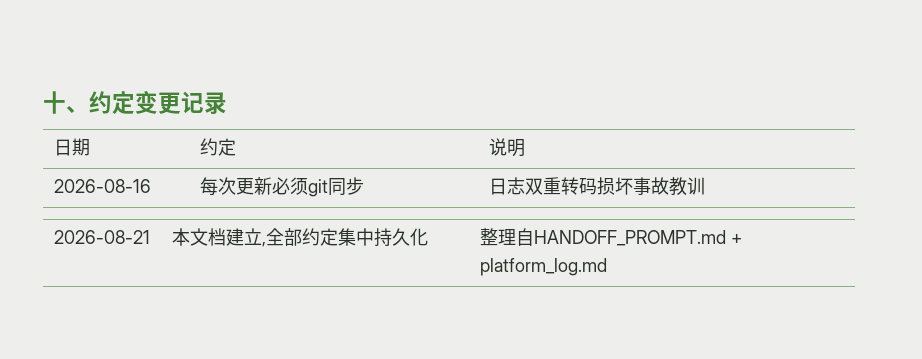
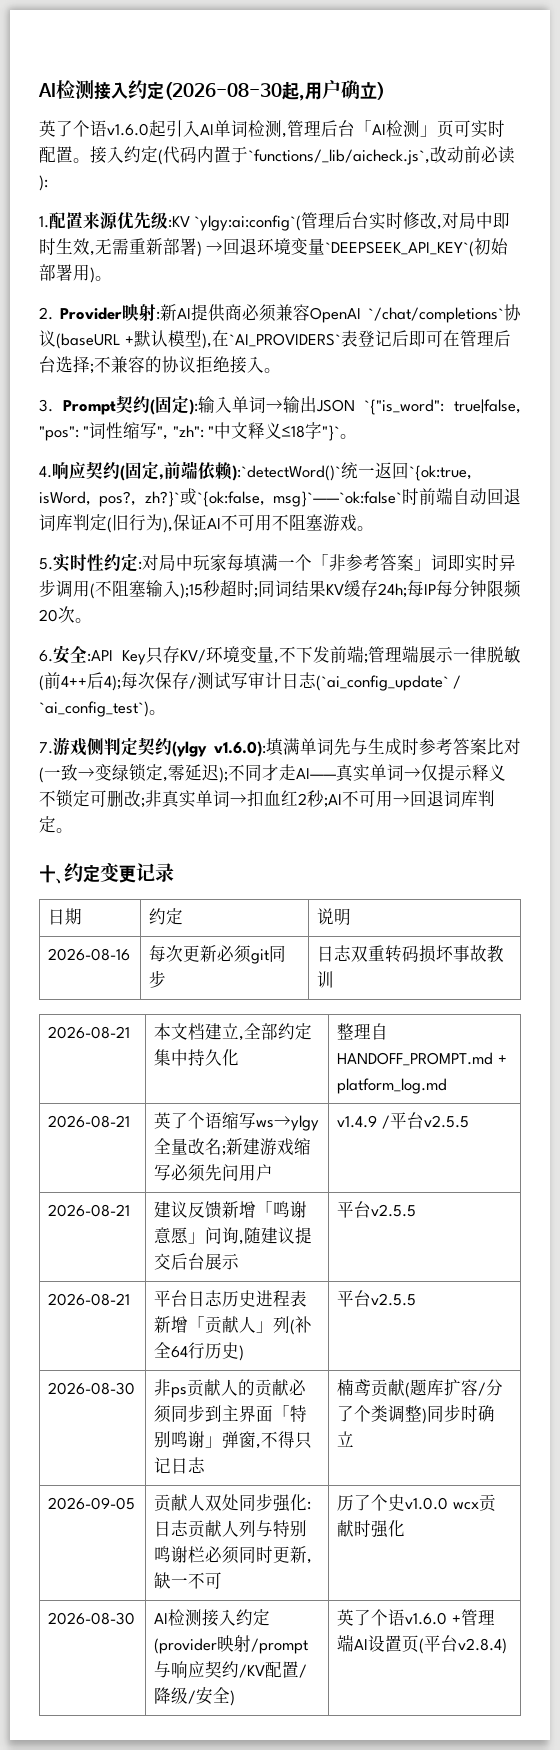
+ AI检测接入约定(2026-08-30起,用户确立)
+ 英了个语v1.6.0起引入AI单词检测,管理后台「AI检测」页可实时配置。接入约定(代码内置于`functions/_lib/aicheck.js`,改动前必读):
+ 1.配置来源优先级:KV `ylgy:ai:config`(管理后台实时修改,对局中即时生效,无需重新部署) →回退环境变量`DEEPSEEK_API_KEY`(初始部署用)。
+ 2. Provider映射:新AI提供商必须兼容OpenAI `/chat/completions`协议(baseURL +默认模型),在`AI_PROVIDERS`表登记后即可在管理后台选择;不兼容的协议拒绝接入。
+ 3. Prompt契约(固定):输入单词→输出JSON `{"is_word": true|false, "pos": "词性缩写", "zh": "中文释义≤18字"}`。
+ 4.响应契约(固定,前端依赖):`detectWord()`统一返回`{ok:true, isWord, pos?, zh?}`或`{ok:false, msg}`——`ok:false`时前端自动回退词库判定(旧行为),保证AI不可用不阻塞游戏。
+ 5.实时性约定:对局中玩家每填满一个「非参考答案」词即实时异步调用(不阻塞输入);15秒超时;同词结果KV缓存24h;每IP每分钟限频20次。
+ 6.安全:API Key只存KV/环境变量,不下发前端;管理端展示一律脱敏(前4++后4);每次保存/测试写审计日志(`ai_config_update` / `ai_config_test`)。
+ 7.游戏侧判定契约(ylgy v1.6.0):填满单词先与生成时参考答案比对(一致→变绿锁定,零延迟);不同才走AI——真实单词→仅提示释义不锁定可删改;非真实单词→扣血红2秒;AI不可用→回退词库判定。
+ 2026-08-21 | 英了个语缩写ws→ylgy全量改名;新建游戏缩写必须先问用户 | v1.4.9 /平台v2.5.5
+ 2026-08-21 | 建议反馈新增「鸣谢意愿」问询,随建议提交后台展示 | 平台v2.5.5
+ 2026-08-21 | 平台日志历史进程表新增「贡献人」列(补全64行历史) | 平台v2.5.5
+ 2026-08-30 | 非ps贡献人的贡献必须同步到主界面「特别鸣谢」弹窗,不得只记日志 | 楠鸢贡献(题库扩容/分了个类调整)同步时确立
+ 2026-09-05 | 贡献人双处同步强化:日志贡献人列与特别鸣谢栏必须同时更新,缺一不可 | 历了个史v1.0.0 wcx贡献时强化
+ 2026-08-30 | AI检测接入约定(provider映射/prompt与响应契约/KV配置/降级/安全) | 英了个语v1.6.0 +管理端AI设置页(平台v2.8.4)

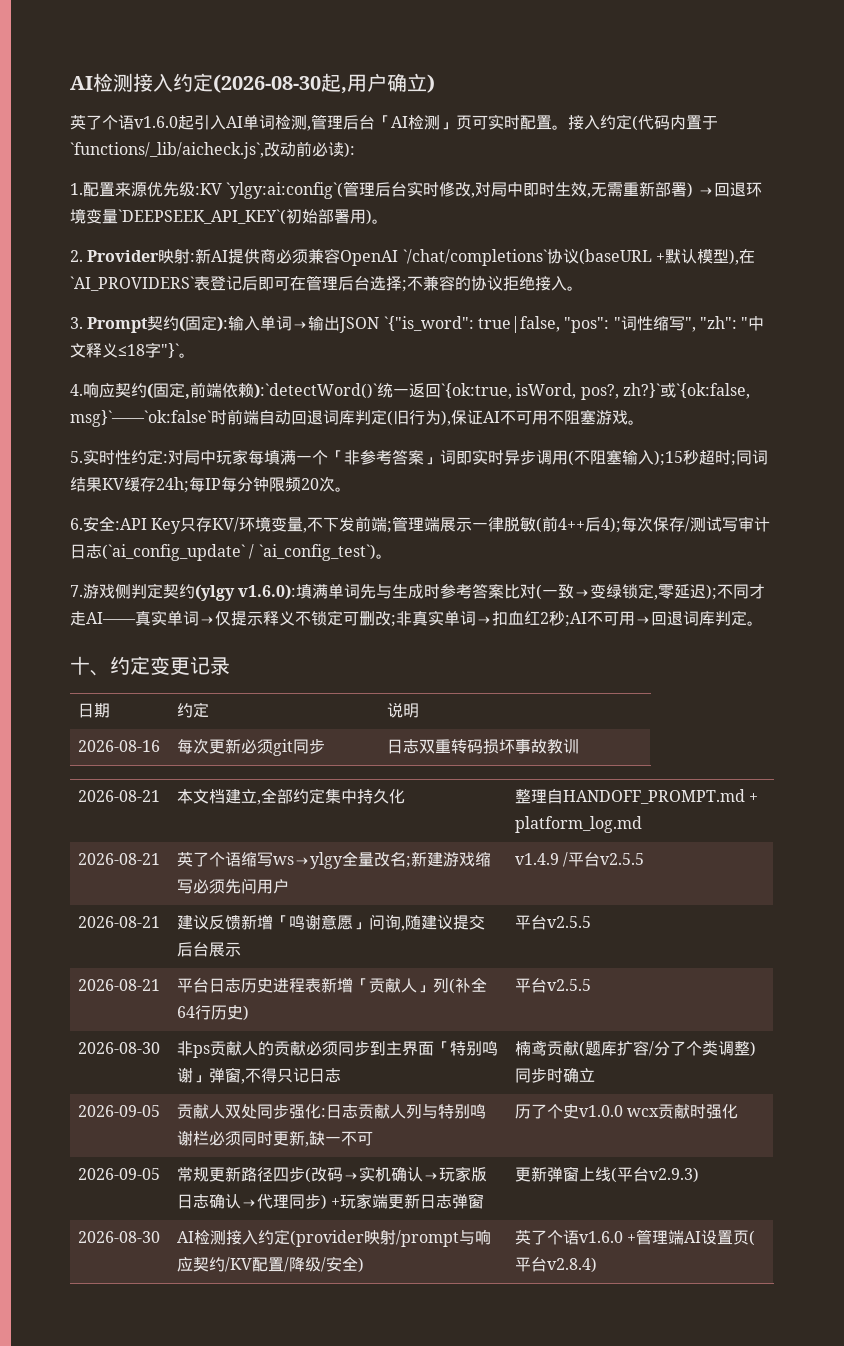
+ 2026-09-05 | 常规更新路径四步(改码→实机确认→玩家版日志确认→代理同步) +玩家端更新日志弹窗 | 更新弹窗上线(平台v2.9.3)

